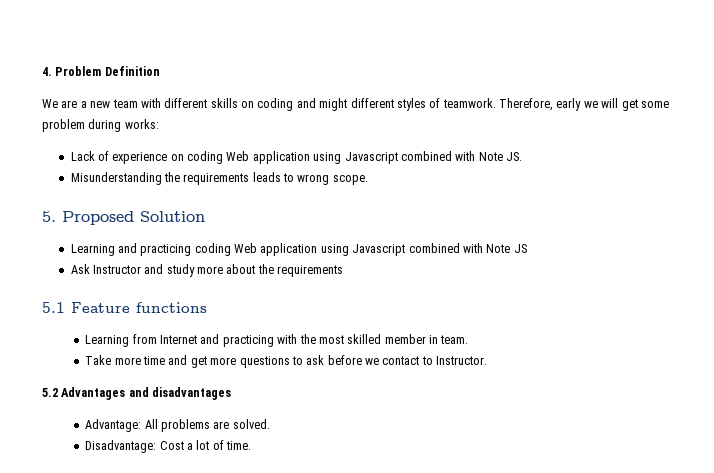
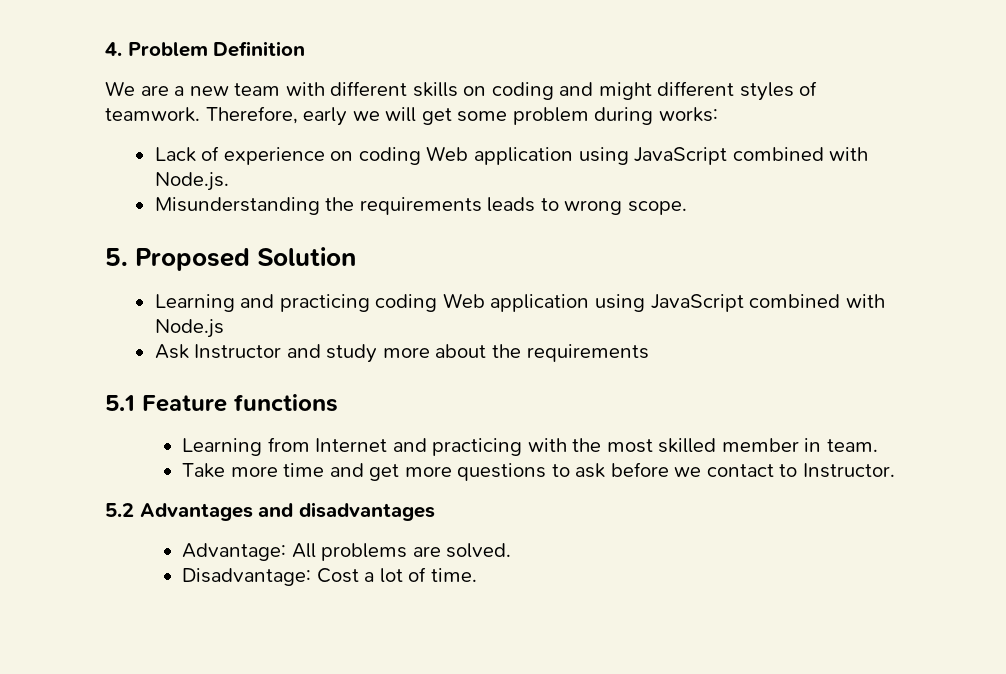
- Lack of experience on coding Web application using Javascript combined with Note JS.
+ Lack of experience on coding Web application using JavaScript combined with Node.js.
- Learning and practicing coding Web application using Javascript combined with Note JS
+ Learning and practicing coding Web application using JavaScript combined with Node.js

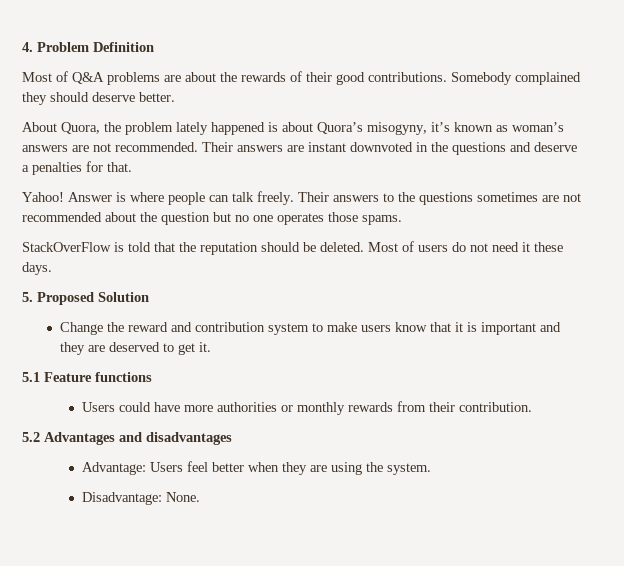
- We are a new team with different skills on coding and might different styles of teamwork. Therefore, early we will get some problem during works:
- Lack of experience on coding Web application using JavaScript combined with Node.js.
- Misunderstanding the requirements leads to wrong scope.
+ Most of Q&A problems are about the rewards of their good contributions. Somebody complained they should deserve better.
+ About Quora, the problem lately happened is about Quora’s misogyny, it’s known as woman’s answers are not recommended. Their answers are instant downvoted in the questions and deserve a penalties for that.
+ Yahoo! Answer is where people can talk freely. Their answers to the questions sometimes are not recommended about the question but no one operates those spams.
+ StackOverFlow is told that the reputation should be deleted. Most of users do not need it these days.
  5. Proposed Solution
- Learning and practicing coding Web application using JavaScript combined with Node.js
- Ask Instructor and study more about the requirements
+ Change the reward and contribution system to make users know that it is important and they are deserved to get it.
  5.1 Feature functions
- Learning from Internet and practicing with the most skilled member in team.
- Take more time and get more questions to ask before we contact to Instructor.
+ Users could have more authorities or monthly rewards from their contribution.
- Advantage: All problems are solved.
- Disadvantage: Cost a lot of time.
+ Advantage: Users feel better when they are using the system.
+ Disadvantage: None.

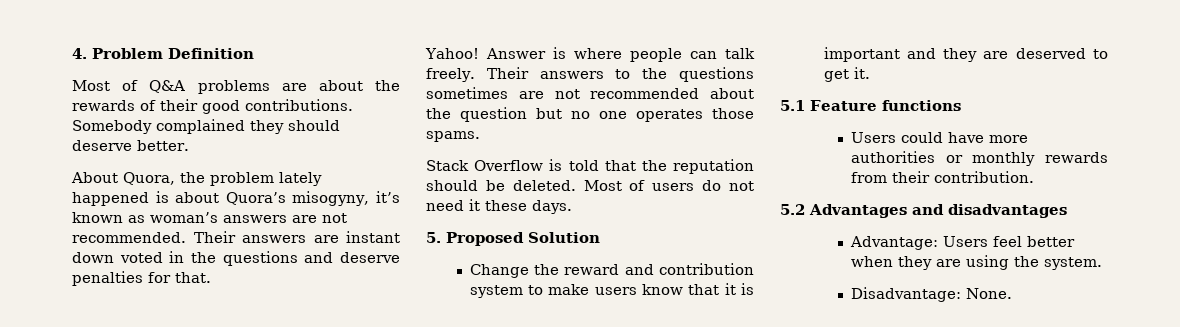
- Their answers are instant downvoted in the questions and deserve a penalties for that.
+ Their answers are instant down voted in the questions and deserve penalties for that.
- StackOverFlow is told that the reputation should be deleted.
+ Stack Overflow is told that the reputation should be deleted.

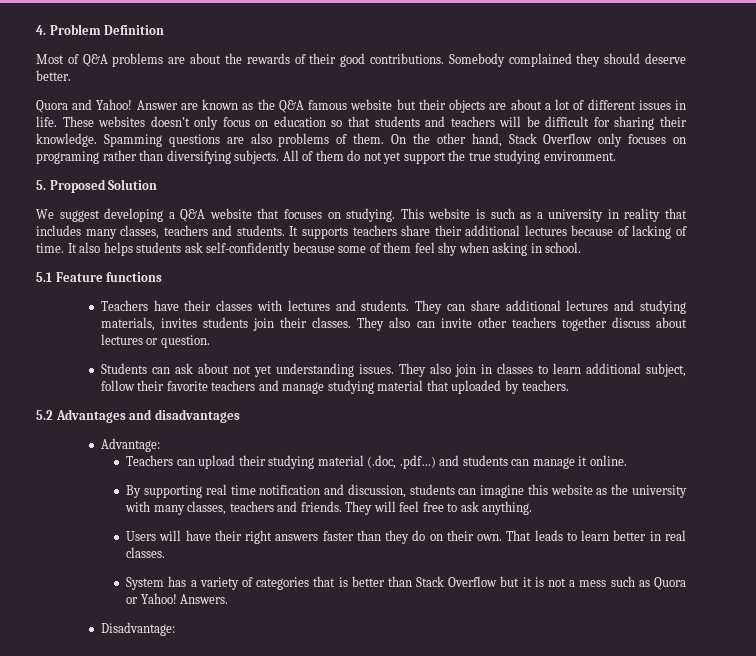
- About Quora, the problem lately happened is about Quora’s misogyny, it’s known as woman’s answers are not recommended. Their answers are instant down voted in the questions and deserve penalties for that.
- Yahoo! Answer is where people can talk freely. Their answers to the questions sometimes are not recommended about the question but no one operates those spams.
- Stack Overflow is told that the reputation should be deleted. Most of users do not need it these days.
+ Quora and Yahoo! Answer are known as the Q&A famous website but their objects are about a lot of different issues in life. These websites doesn’t only focus on education so that students and teachers will be difficult for sharing their knowledge. Spamming questions are also problems of them. On the other hand, Stack Overflow only focuses on programing rather than diversifying subjects. All of them do not yet support the true studying environment.
  5. Proposed Solution
- Change the reward and contribution system to make users know that it is important and they are deserved to get it.
+ We suggest developing a Q&A website that focuses on studying. This website is such as a university in reality that includes many classes, teachers and students. It supports teachers share their additional lectures because of lacking of time. It also helps students ask self-confidently because some of them feel shy when asking in school.
  5.1 Feature functions
- Users could have more authorities or monthly rewards from their contribution.
+ Teachers have their classes with lectures and students. They can share additional lectures and studying materials, invites students join their classes. They also can invite other teachers together discuss about lectures or question.
+ Students can ask about not yet understanding issues. They also join in classes to learn additional subject, follow their favorite teachers and manage studying material that uploaded by teachers.
- Advantage: Users feel better when they are using the system.
+ Advantage:
+ Teachers can upload their studying material (.doc, .pdf…) and students can manage it online.
+ By supporting real time notification and discussion, students can imagine this website as the university with many classes, teachers and friends. They will feel free to ask anything.
+ Users will have their right answers faster than they do on their own. That leads to learn better in real classes.
+ System has a variety of categories that is better than Stack Overflow but it is not a mess such as Quora or Yahoo! Answers.
- Disadvantage: None.
+ Disadvantage:

